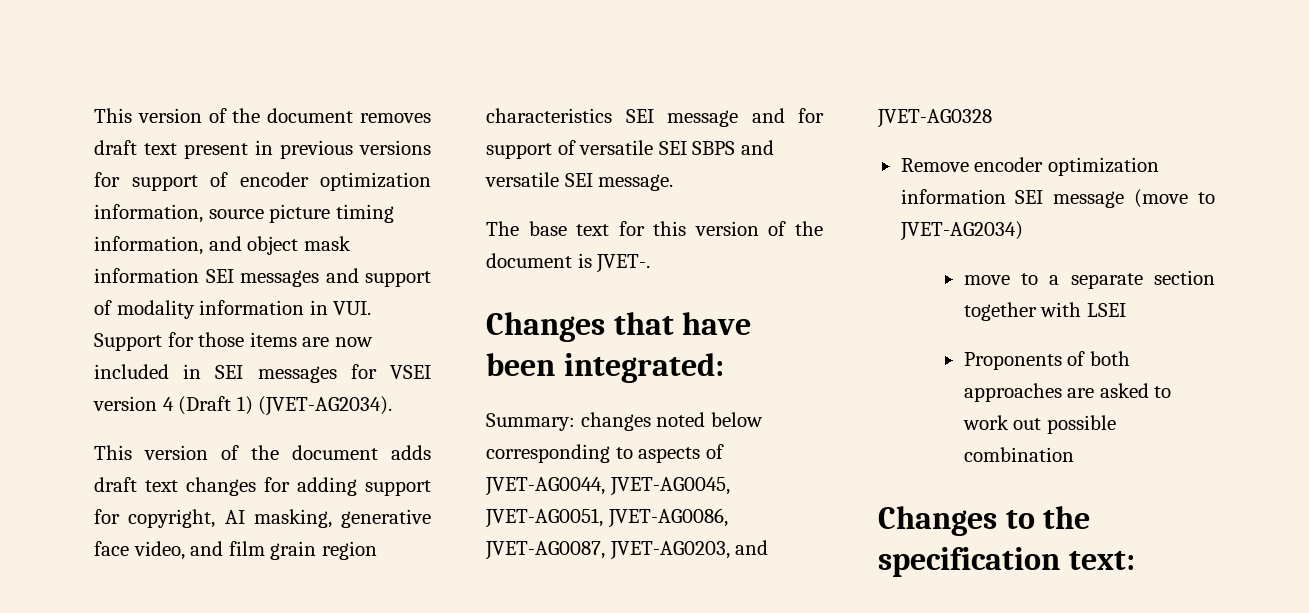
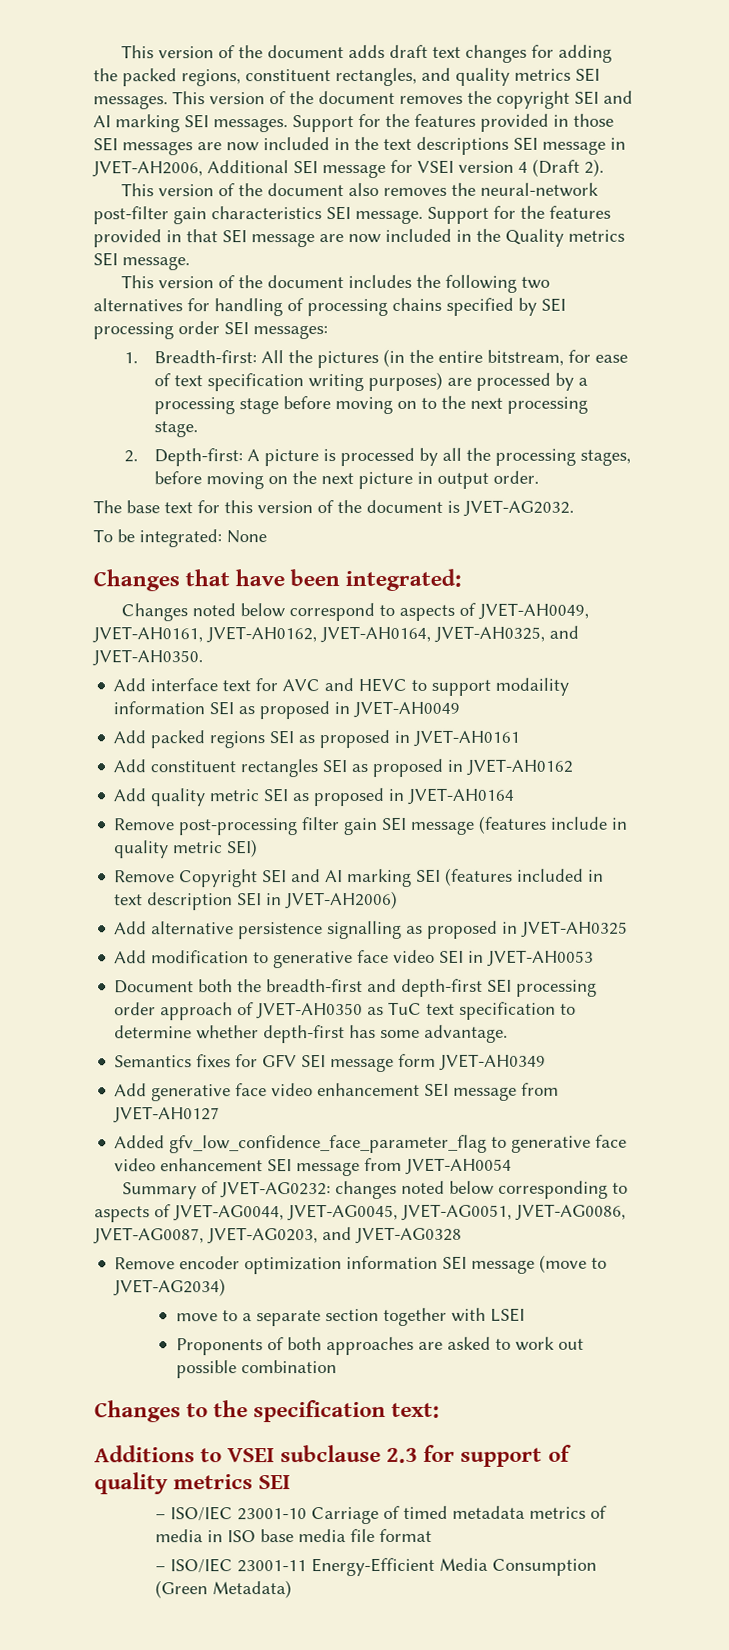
- This version of the document removes draft text present in previous versions for support of encoder optimization information, source picture timing information, and object mask information SEI messages and support of modality information in VUI. Support for those items are now included in SEI messages for VSEI version 4 (Draft 1) (JVET-AG2034).
- This version of the document adds draft text changes for adding support for copyright, AI masking, generative face video, and film grain region characteristics SEI message and for support of versatile SEI SBPS and versatile SEI message.
+ This version of the document adds draft text changes for adding the packed regions, constituent rectangles, and quality metrics SEI messages. This version of the document removes the copyright SEI and AI marking SEI messages. Support for the features provided in those SEI messages are now included in the text descriptions SEI message in JVET-AH2006, Additional SEI message for VSEI version 4 (Draft 2).
+ This version of the document also removes the neural-network post-filter gain characteristics SEI message. Support for the features provided in that SEI message are now included in the Quality metrics SEI message.
+ This version of the document includes the following two alternatives for handling of processing chains specified by SEI processing order SEI messages:
+ 1. Breadth-first: All the pictures (in the entire bitstream, for ease of text specification writing purposes) are processed by a processing stage before moving on to the next processing stage.
+ 2. Depth-first: A picture is processed by all the processing stages, before moving on the next picture in output order.
- The base text for this version of the document is JVET-.
+ The base text for this version of the document is JVET-AG2032.
+ To be integrated: None
- Summary: changes noted below corresponding to aspects of JVET-AG0044, JVET-AG0045, JVET-AG0051, JVET-AG0086, JVET-AG0087, JVET-AG0203, and JVET-AG0328
+ Changes noted below correspond to aspects of JVET-AH0049, JVET-AH0161, JVET-AH0162, JVET-AH0164, JVET-AH0325, and JVET-AH0350.
+ Add interface text for AVC and HEVC to support modaility information SEI as proposed in JVET-AH0049
+ Add packed regions SEI as proposed in JVET-AH0161
+ Add constituent rectangles SEI as proposed in JVET-AH0162
+ Add quality metric SEI as proposed in JVET-AH0164
+ Remove post-processing filter gain SEI message (features include in quality metric SEI)
+ Remove Copyright SEI and AI marking SEI (features included in text description SEI in JVET-AH2006)
+ Add alternative persistence signalling as proposed in JVET-AH0325
+ Add modification to generative face video SEI in JVET-AH0053
+ Document both the breadth-first and depth-first SEI processing order approach of JVET-AH0350 as TuC text specification to determine whether depth-first has some advantage.
+ Semantics fixes for GFV SEI message form JVET-AH0349
+ Add generative face video enhancement SEI message from JVET-AH0127
+ Added gfv_low_confidence_face_parameter_flag to generative face video enhancement SEI message from JVET-AH0054
+ Summary of JVET-AG0232: changes noted below corresponding to aspects of JVET-AG0044, JVET-AG0045, JVET-AG0051, JVET-AG0086, JVET-AG0087, JVET-AG0203, and JVET-AG0328
+ Additions to VSEI subclause 2.3 for support of quality metrics SEI
+ – ISO/IEC 23001-10 Carriage of timed metadata metrics of media in ISO base media file format
+ – ISO/IEC 23001-11 Energy-Efficient Media Consumption (Green Metadata)

